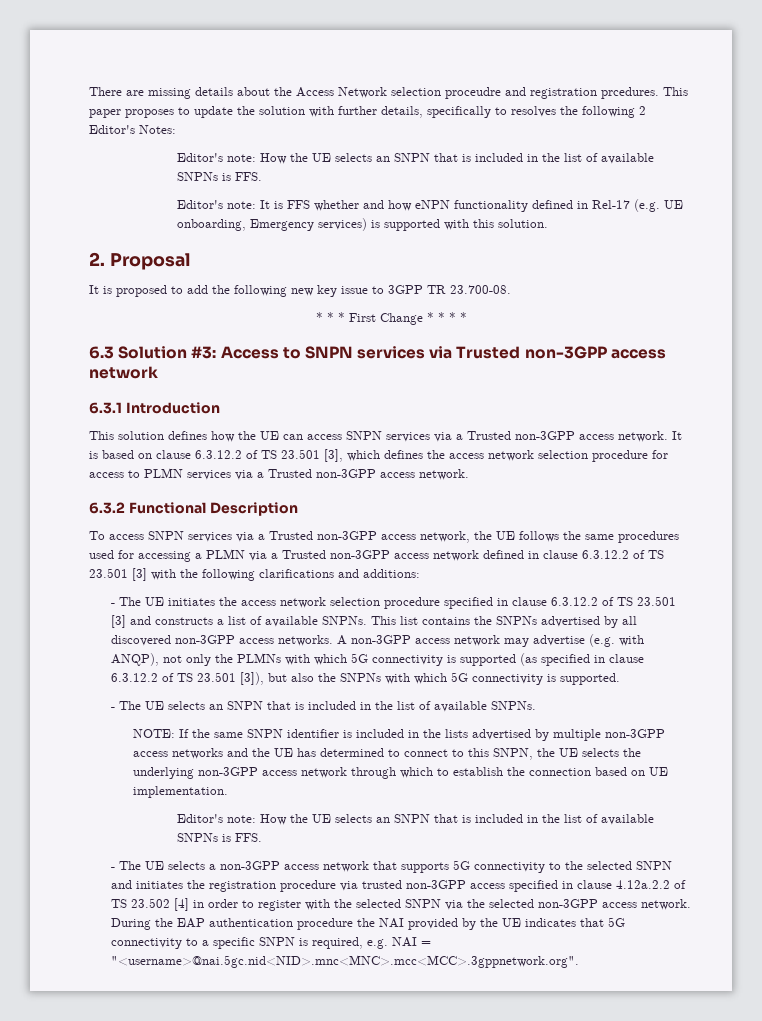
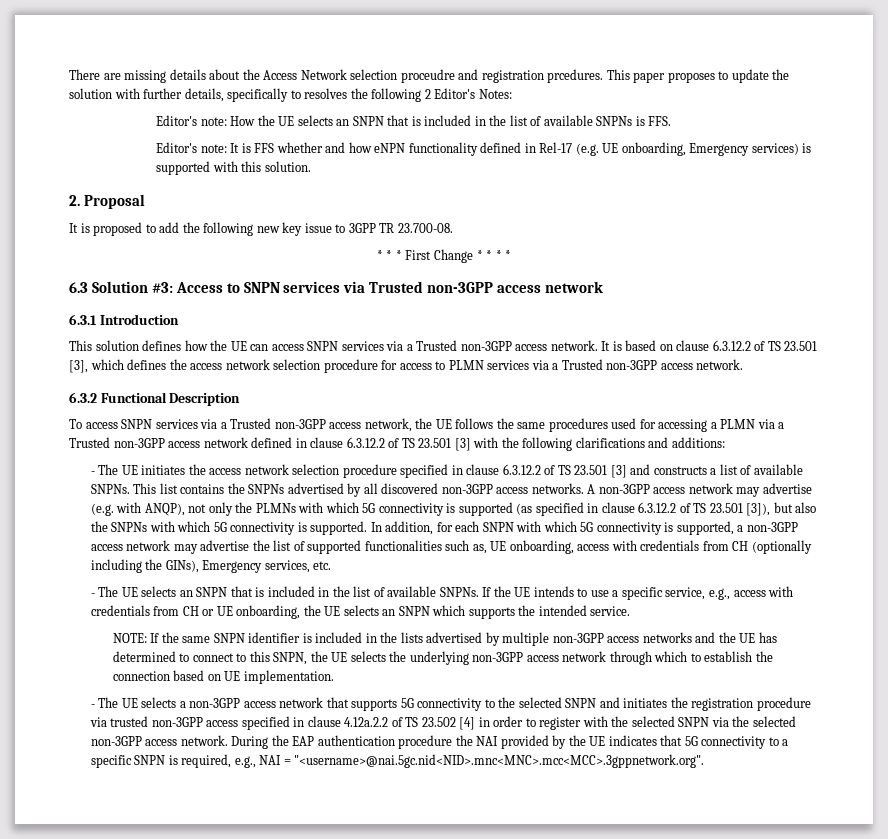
+ In addition, for each SNPN with which 5G connectivity is supported, a non-3GPP access network may advertise the list of supported functionalities such as, UE onboarding, access with credentials from CH (optionally including the GINs), Emergency services, etc.
+ If the UE intends to use a specific service, e.g., access with credentials from CH or UE onboarding, the UE selects an SNPN which supports the intended service.
  NOTE: If the same SNPN identifier is included in the lists advertised by multiple non-3GPP access networks and the UE has determined to connect to this SNPN, the UE selects the underlying non-3GPP access network through which to establish the connection based on UE implementation.
- Editor's note: How the UE selects an SNPN that is included in the list of available SNPNs is FFS.
- During the EAP authentication procedure the NAI provided by the UE indicates that 5G connectivity to a specific SNPN is required, e.g. NAI = "<username>@nai.5gc.nid<NID>.mnc<MNC>.mcc<MCC>.3gppnetwork.org".
+ During the EAP authentication procedure the NAI provided by the UE indicates that 5G connectivity to a specific SNPN is required, e.g., NAI = "<username>@nai.5gc.nid<NID>.mnc<MNC>.mcc<MCC>.3gppnetwork.org".

